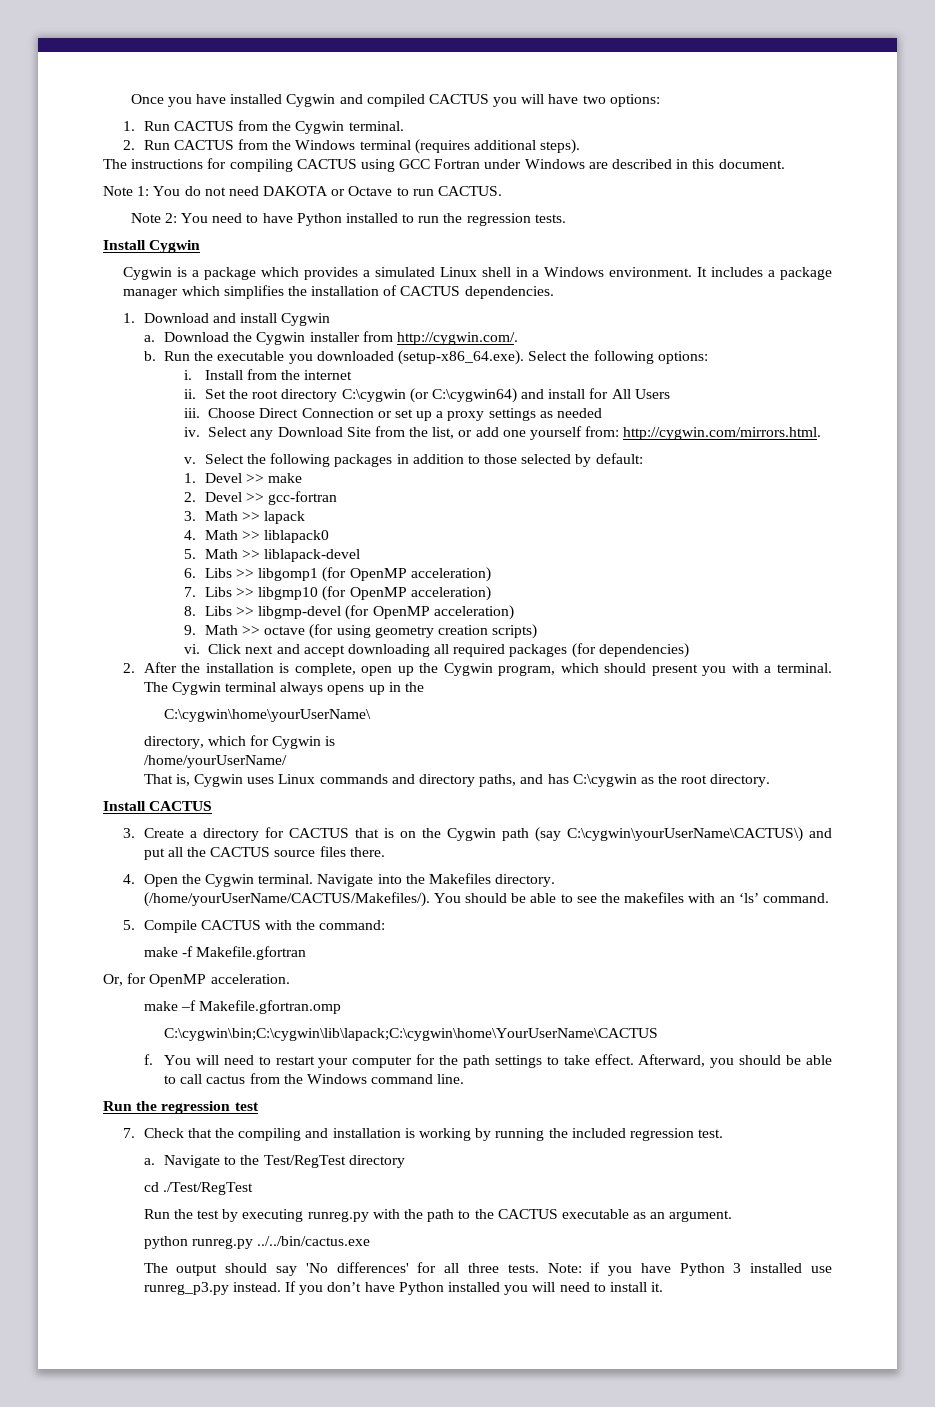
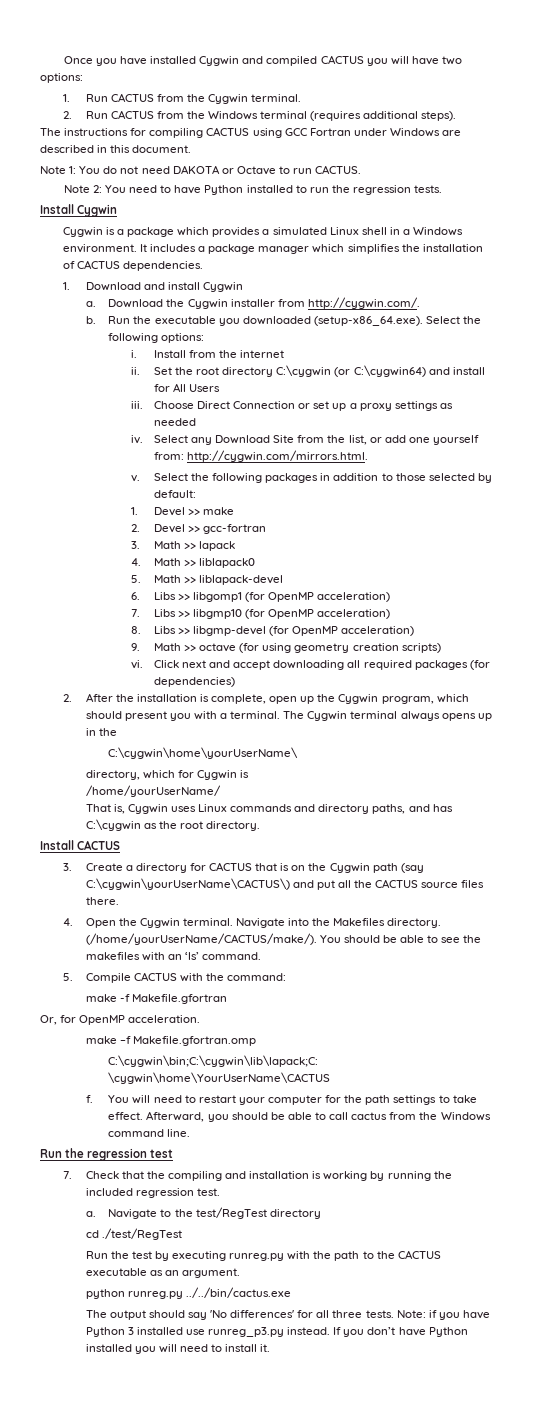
- (/home/yourUserName/CACTUS/Makefiles/).
+ (/home/yourUserName/CACTUS/make/).
- Navigate to the Test/RegTest directory
+ Navigate to the test/RegTest directory
- cd ./Test/RegTest
+ cd ./test/RegTest

